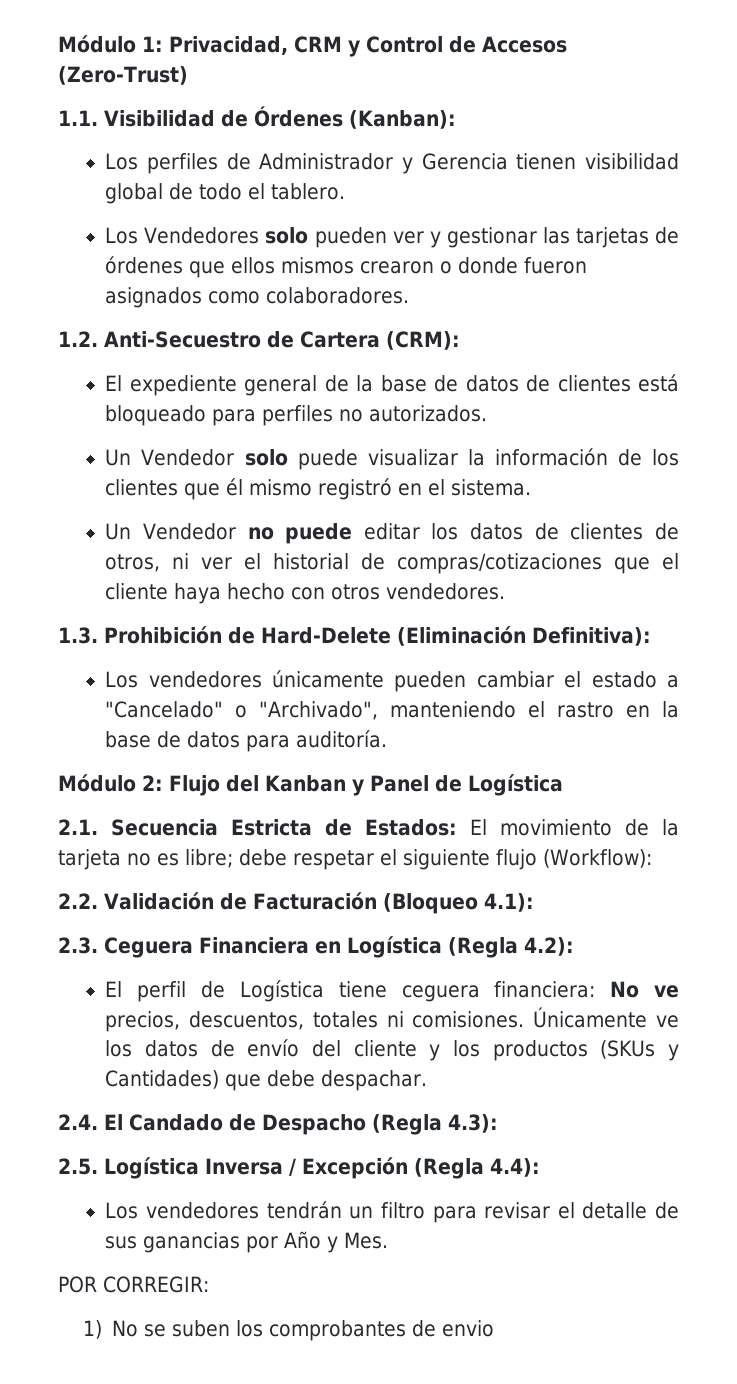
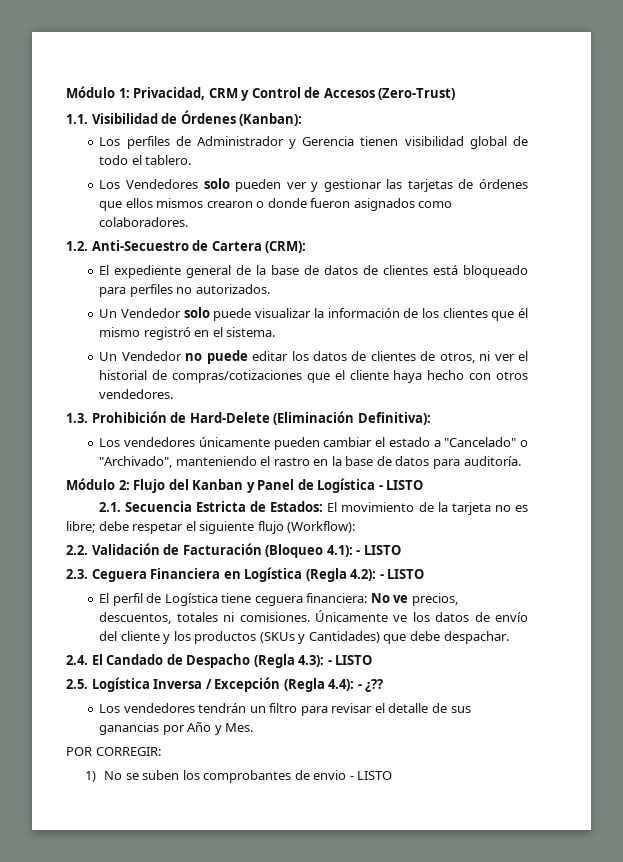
- Módulo 2: Flujo del Kanban y Panel de Logística
+ Módulo 2: Flujo del Kanban y Panel de Logística - LISTO
- 2.2. Validación de Facturación (Bloqueo 4.1):
+ 2.2. Validación de Facturación (Bloqueo 4.1): - LISTO
- 2.3. Ceguera Financiera en Logística (Regla 4.2):
+ 2.3. Ceguera Financiera en Logística (Regla 4.2): - LISTO
- 2.4. El Candado de Despacho (Regla 4.3):
+ 2.4. El Candado de Despacho (Regla 4.3): - LISTO
- 2.5. Logística Inversa / Excepción (Regla 4.4):
+ 2.5. Logística Inversa / Excepción (Regla 4.4): - ¿??
- 1) No se suben los comprobantes de envio
+ 1) No se suben los comprobantes de envio - LISTO

